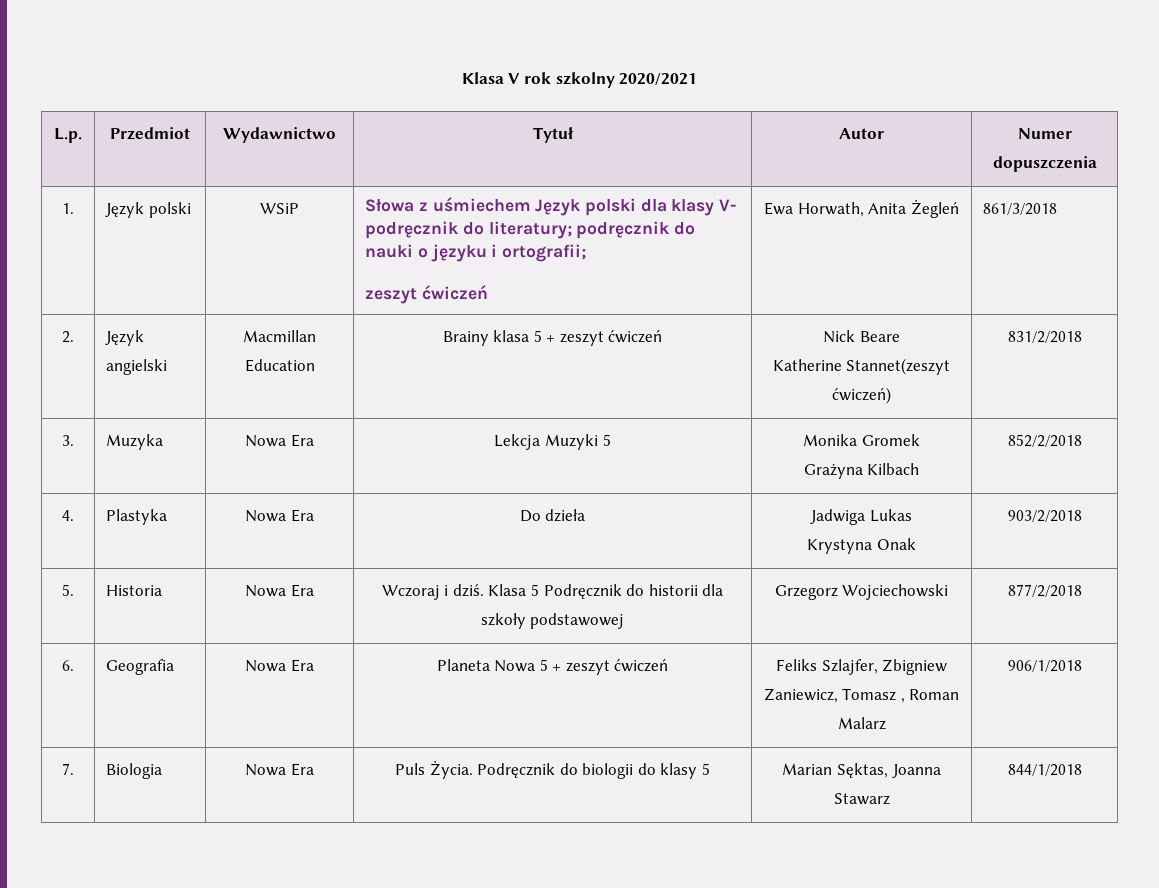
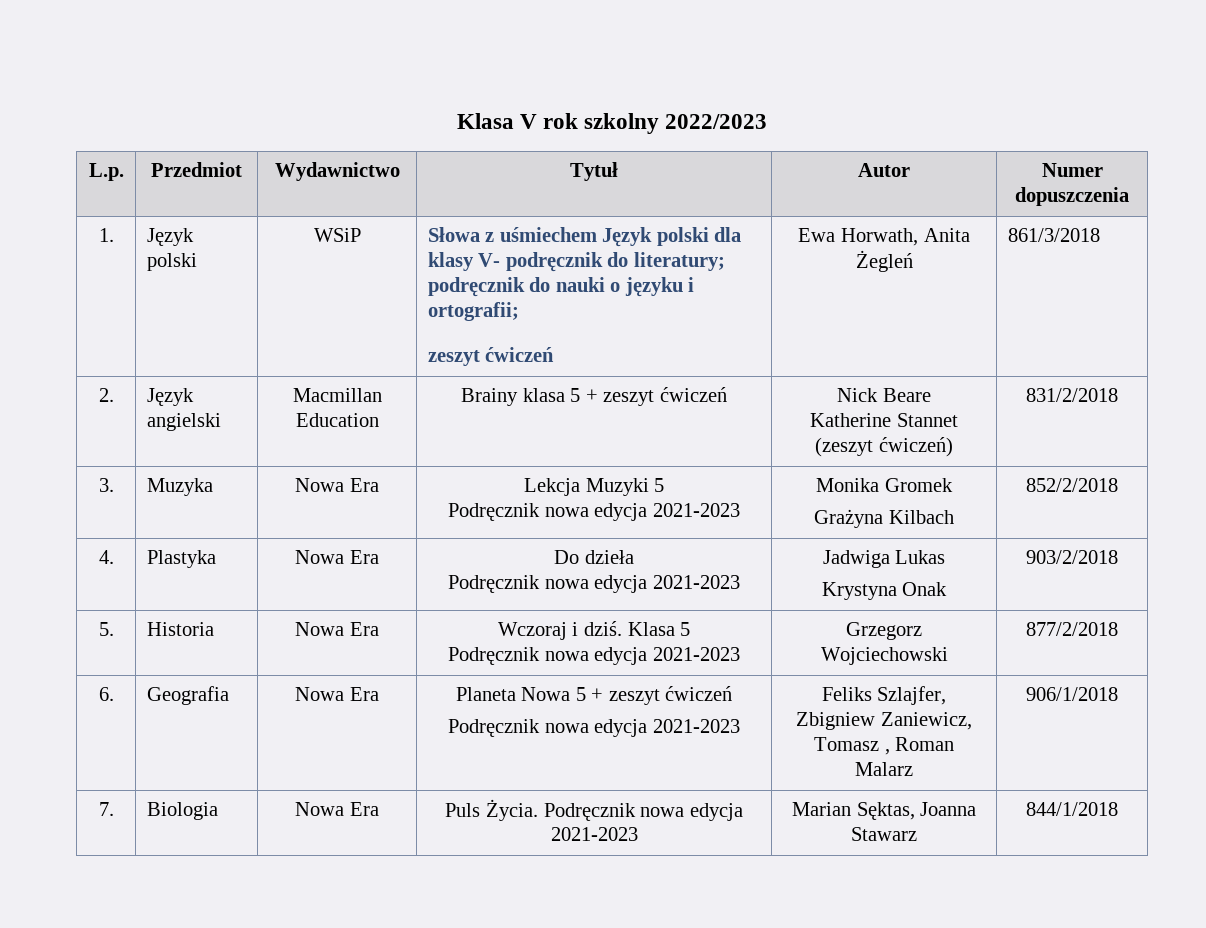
- Klasa V rok szkolny 2020/2021
+ Klasa V rok szkolny 2022/2023
  2. | Język angielski | Macmillan Education | Brainy klasa 5 + zeszyt ćwiczeń | Nick Beare
- Katherine Stannet(zeszyt ćwiczeń) | 831/2/2018
+ Katherine Stannet (zeszyt ćwiczeń) | 831/2/2018
- 3. | Muzyka | Nowa Era | Lekcja Muzyki 5 | Monika Gromek
+ 3. | Muzyka | Nowa Era | Lekcja Muzyki 5
+ Podręcznik nowa edycja 2021-2023 | Monika Gromek
- 4. | Plastyka | Nowa Era | Do dzieła | Jadwiga Lukas
+ 4. | Plastyka | Nowa Era | Do dzieła
+ Podręcznik nowa edycja 2021-2023 | Jadwiga Lukas
- 5. | Historia | Nowa Era | Wczoraj i dziś. Klasa 5 Podręcznik do historii dla szkoły podstawowej | Grzegorz Wojciechowski | 877/2/2018
+ 5. | Historia | Nowa Era | Wczoraj i dziś. Klasa 5
+ Podręcznik nowa edycja 2021-2023 | Grzegorz Wojciechowski | 877/2/2018
- 6. | Geografia | Nowa Era | Planeta Nowa 5 + zeszyt ćwiczeń | Feliks Szlajfer, Zbigniew Zaniewicz, Tomasz , Roman Malarz | 906/1/2018
+ 6. | Geografia | Nowa Era | Planeta Nowa 5 + zeszyt ćwiczeń
+ Podręcznik nowa edycja 2021-2023 | Feliks Szlajfer, Zbigniew Zaniewicz, Tomasz , Roman Malarz | 906/1/2018
- 7. | Biologia | Nowa Era | Puls Życia. Podręcznik do biologii do klasy 5 | Marian Sęktas, Joanna Stawarz | 844/1/2018
+ 7. | Biologia | Nowa Era | Puls Życia. Podręcznik nowa edycja 2021-2023 | Marian Sęktas, Joanna Stawarz | 844/1/2018

